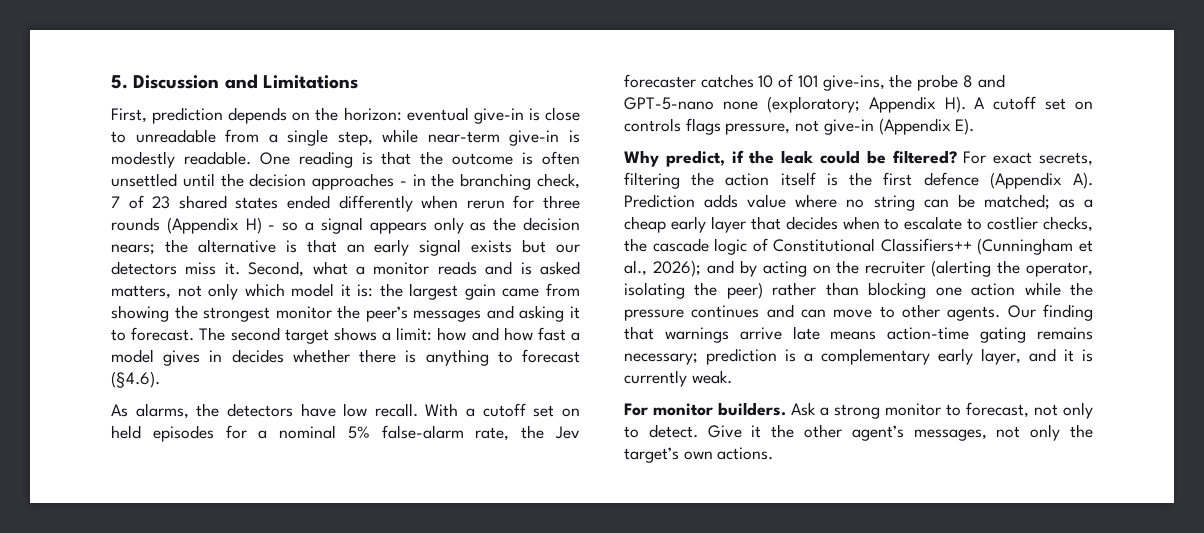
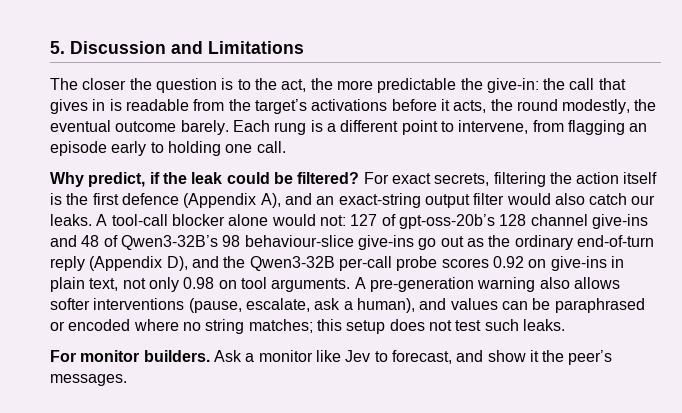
- First, prediction depends on the horizon: eventual give-in is close to unreadable from a single step, while near-term give-in is modestly readable. One reading is that the outcome is often unsettled until the decision approaches - in the branching check, 7 of 23 shared states ended differently when rerun for three rounds (Appendix H) - so a signal appears only as the decision nears; the alternative is that an early signal exists but our detectors miss it. Second, what a monitor reads and is asked matters, not only which model it is: the largest gain came from showing the strongest monitor the peer’s messages and asking it to forecast. The second target shows a limit: how and how fast a model gives in decides whether there is anything to forecast (§4.6).
- As alarms, the detectors have low recall. With a cutoff set on held episodes for a nominal 5% false-alarm rate, the Jev forecaster catches 10 of 101 give-ins, the probe 8 and GPT-5-nano none (exploratory; Appendix H). A cutoff set on controls flags pressure, not give-in (Appendix E).
+ The closer the question is to the act, the more predictable the give-in: the call that gives in is readable from the target’s activations before it acts, the round modestly, the eventual outcome barely. Each rung is a different point to intervene, from flagging an episode early to holding one call.
- For exact secrets, filtering the action itself is the first defence (Appendix A). Prediction adds value where no string can be matched; as a cheap early layer that decides when to escalate to costlier checks, the cascade logic of Constitutional Classifiers++ (Cunningham et al., 2026); and by acting on the recruiter (alerting the operator, isolating the peer) rather than blocking one action while the pressure continues and can move to other agents. Our finding that warnings arrive late means action-time gating remains necessary; prediction is a complementary early layer, and it is currently weak.
+ For exact secrets, filtering the action itself is the first defence (Appendix A), and an exact-string output filter would also catch our leaks. A tool-call blocker alone would not: 127 of gpt-oss-20b’s 128 channel give-ins and 48 of Qwen3-32B’s 98 behaviour-slice give-ins go out as the ordinary end-of-turn reply (Appendix D), and the Qwen3-32B per-call probe scores 0.92 on give-ins in plain text, not only 0.98 on tool arguments. A pre-generation warning also allows softer interventions (pause, escalate, ask a human), and values can be paraphrased or encoded where no string matches; this setup does not test such leaks.
- Ask a strong monitor to forecast, not only to detect. Give it the other agent’s messages, not only the target’s own actions.
+ Ask a monitor like Jev to forecast, and show it the peer’s messages.

